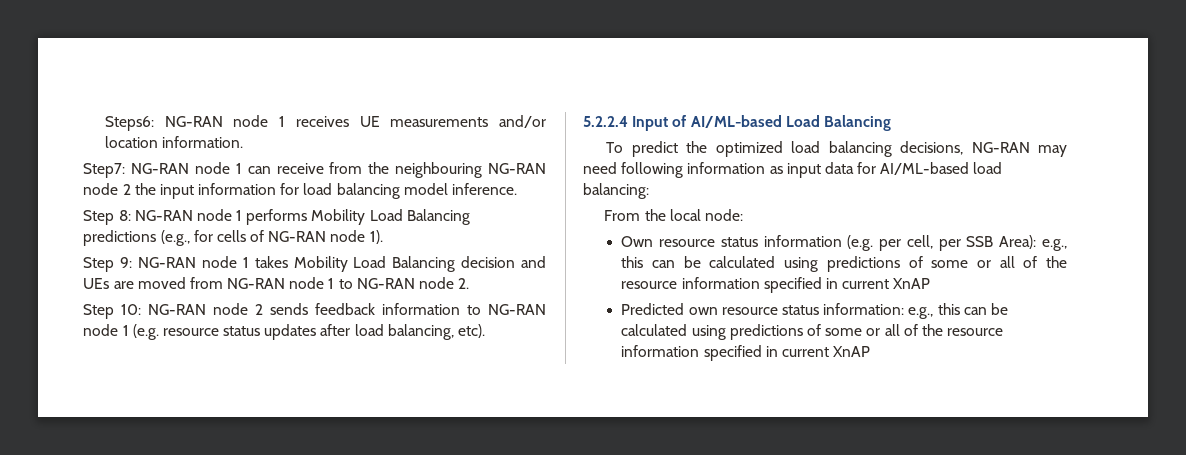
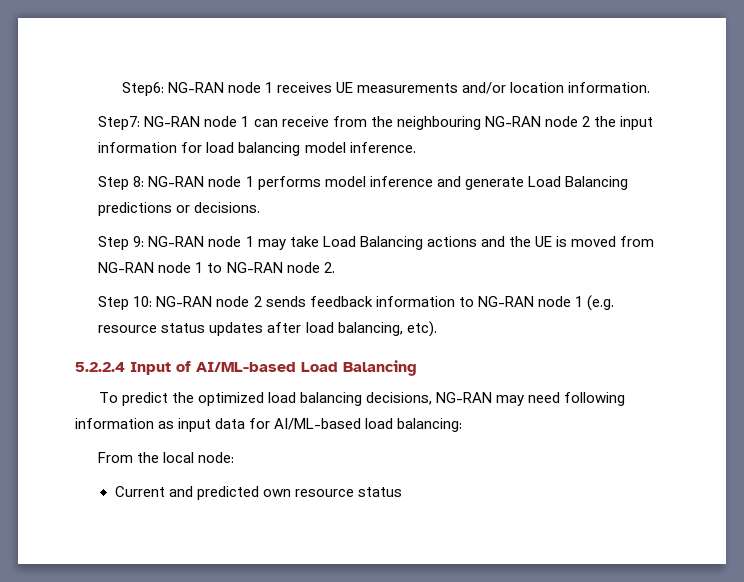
- Steps6: NG-RAN node 1 receives UE measurements and/or location information.
+ Step6: NG-RAN node 1 receives UE measurements and/or location information.
- Step 8: NG-RAN node 1 performs Mobility Load Balancing predictions (e.g., for cells of NG-RAN node 1).
+ Step 8: NG-RAN node 1 performs model inference and generate Load Balancing predictions or decisions.
- Step 9: NG-RAN node 1 takes Mobility Load Balancing decision and UEs are moved from NG-RAN node 1 to NG-RAN node 2.
+ Step 9: NG-RAN node 1 may take Load Balancing actions and the UE is moved from NG-RAN node 1 to NG-RAN node 2.
- Own resource status information (e.g. per cell, per SSB Area): e.g., this can be calculated using predictions of some or all of the resource information specified in current XnAP
- Predicted own resource status information: e.g., this can be calculated using predictions of some or all of the resource information specified in current XnAP
+ Current and predicted own resource status

